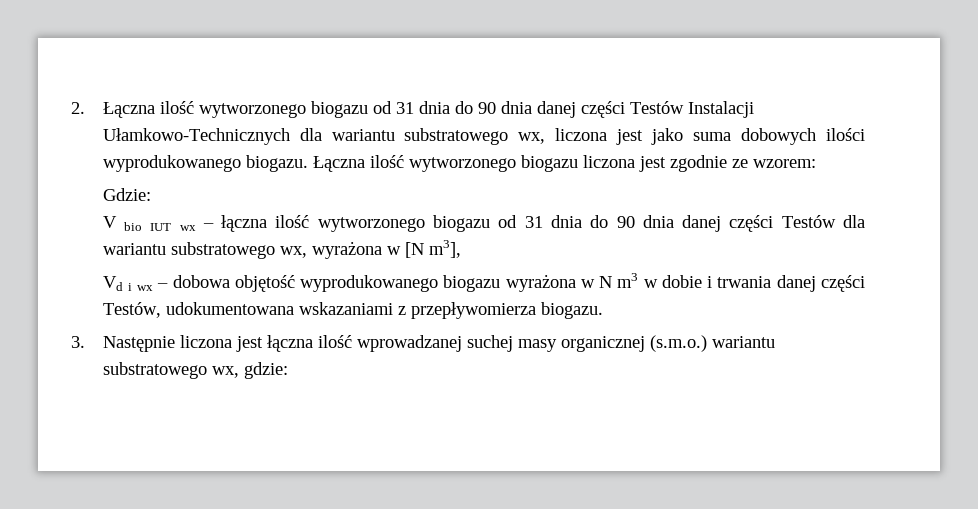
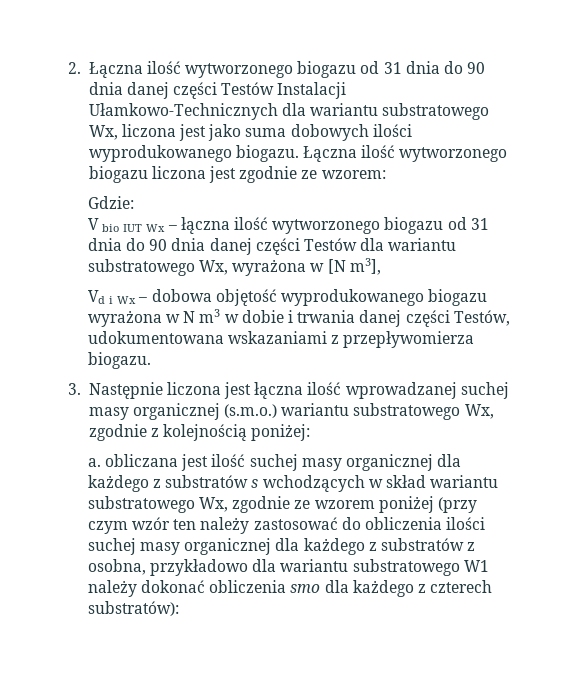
- 2. Łączna ilość wytworzonego biogazu od 31 dnia do 90 dnia danej części Testów Instalacji Ułamkowo-Technicznych dla wariantu substratowego wx, liczona jest jako suma dobowych ilości wyprodukowanego biogazu.
+ 2. Łączna ilość wytworzonego biogazu od 31 dnia do 90 dnia danej części Testów Instalacji Ułamkowo-Technicznych dla wariantu substratowego Wx, liczona jest jako suma dobowych ilości wyprodukowanego biogazu.
- V bio IUT wx – łączna ilość wytworzonego biogazu od 31 dnia do 90 dnia danej części Testów dla wariantu substratowego wx, wyrażona w [N m3],
+ V bio IUT Wx – łączna ilość wytworzonego biogazu od 31 dnia do 90 dnia danej części Testów dla wariantu substratowego Wx, wyrażona w [N m3],
- Vd i wx – dobowa objętość wyprodukowanego biogazu wyrażona w N m3 w dobie i trwania danej części Testów, udokumentowana wskazaniami z przepływomierza biogazu.
+ Vd i Wx – dobowa objętość wyprodukowanego biogazu wyrażona w N m3 w dobie i trwania danej części Testów, udokumentowana wskazaniami z przepływomierza biogazu.
- 3. Następnie liczona jest łączna ilość wprowadzanej suchej masy organicznej (s.m.o.) wariantu substratowego wx, gdzie:
+ 3. Następnie liczona jest łączna ilość wprowadzanej suchej masy organicznej (s.m.o.) wariantu substratowego Wx, zgodnie z kolejnością poniżej:
+ a. obliczana jest ilość suchej masy organicznej dla każdego z substratów s wchodzących w skład wariantu substratowego Wx, zgodnie ze wzorem poniżej (przy czym wzór ten należy zastosować do obliczenia ilości suchej masy organicznej dla każdego z substratów z osobna, przykładowo dla wariantu substratowego W1 należy dokonać obliczenia smo dla każdego z czterech substratów):

